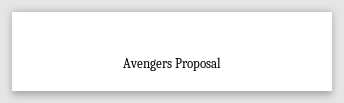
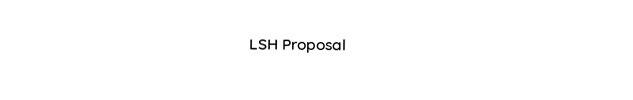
- Avengers Proposal
+ LSH Proposal

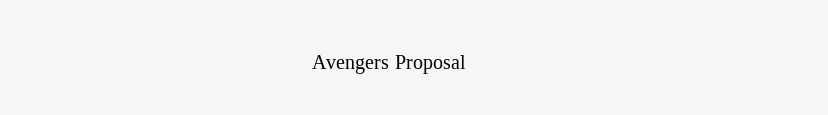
- LSH Proposal
+ Avengers Proposal

